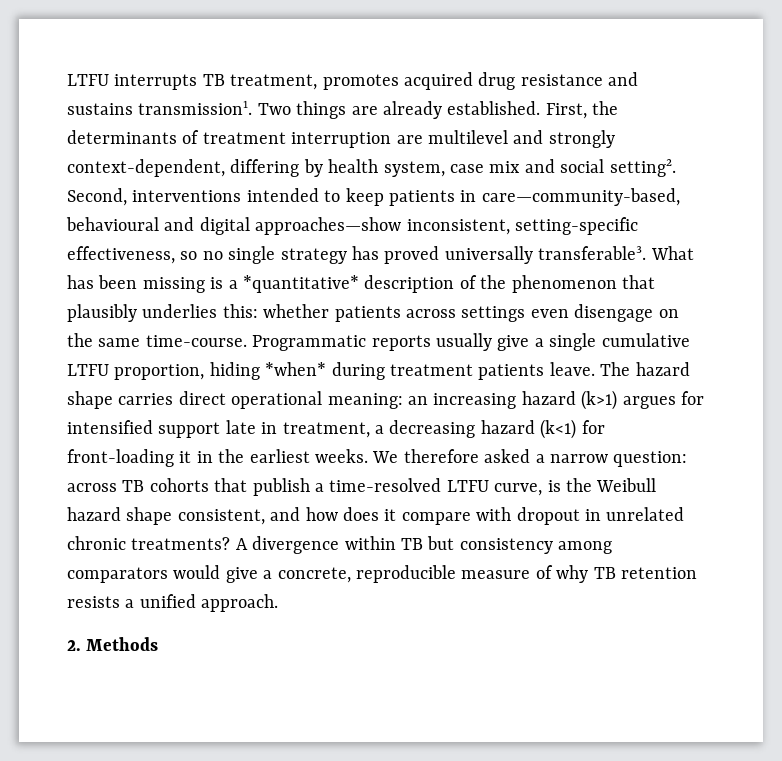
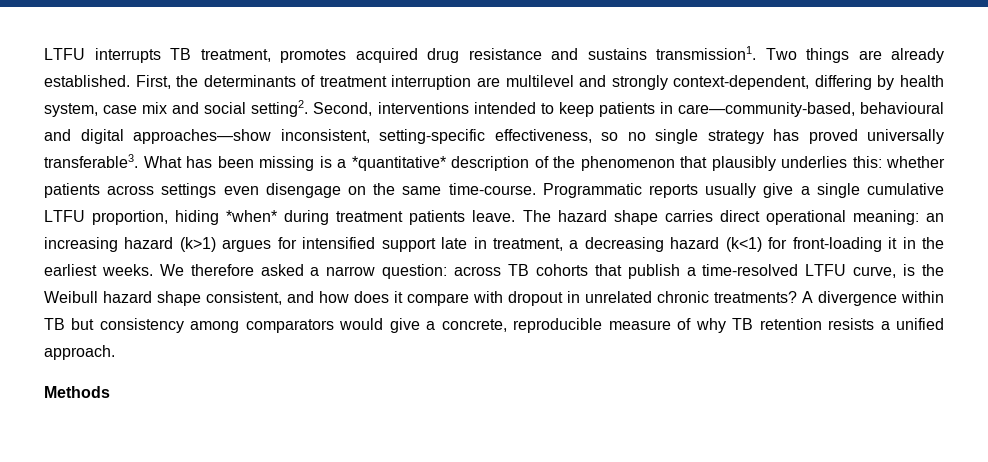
- 2. Methods
+ Methods

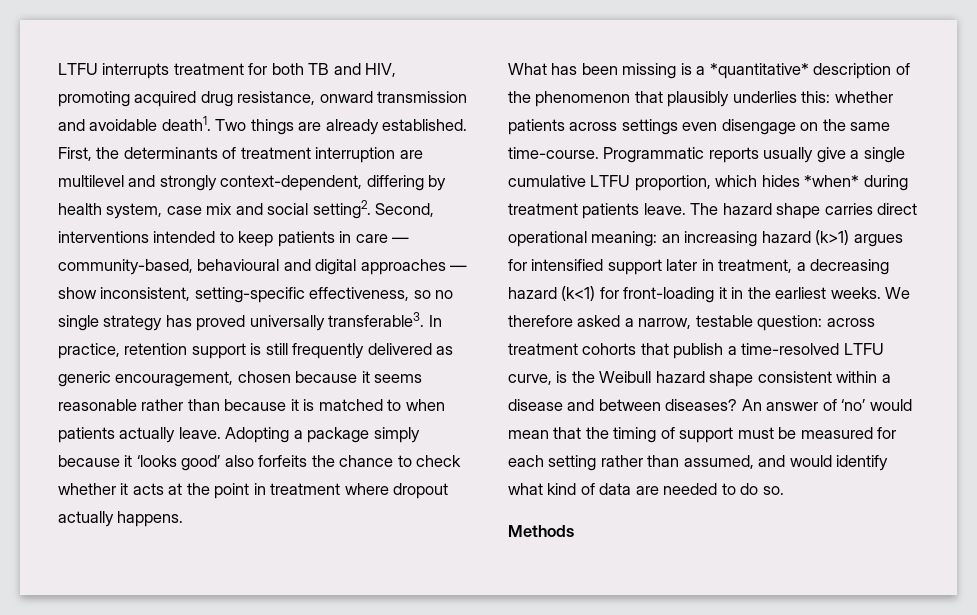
- LTFU interrupts TB treatment, promotes acquired drug resistance and sustains transmission1.
+ LTFU interrupts treatment for both TB and HIV, promoting acquired drug resistance, onward transmission and avoidable death1.
- Second, interventions intended to keep patients in care—community-based, behavioural and digital approaches—show inconsistent, setting-specific effectiveness, so no single strategy has proved universally transferable3. What has been missing is a *quantitative* description of the phenomenon that plausibly underlies this: whether patients across settings even disengage on the same time-course.
+ Second, interventions intended to keep patients in care — community-based, behavioural and digital approaches — show inconsistent, setting-specific effectiveness, so no single strategy has proved universally transferable3. In practice, retention support is still frequently delivered as generic encouragement, chosen because it seems reasonable rather than because it is matched to when patients actually leave. Adopting a package simply because it ‘looks good’ also forfeits the chance to check whether it acts at the point in treatment where dropout actually happens.
+ What has been missing is a *quantitative* description of the phenomenon that plausibly underlies this: whether patients across settings even disengage on the same time-course.
- Programmatic reports usually give a single cumulative LTFU proportion, hiding *when* during treatment patients leave.
+ Programmatic reports usually give a single cumulative LTFU proportion, which hides *when* during treatment patients leave.
- The hazard shape carries direct operational meaning: an increasing hazard (k>1) argues for intensified support late in treatment, a decreasing hazard (k<1) for front-loading it in the earliest weeks.
+ The hazard shape carries direct operational meaning: an increasing hazard (k>1) argues for intensified support later in treatment, a decreasing hazard (k<1) for front-loading it in the earliest weeks.
- We therefore asked a narrow question: across TB cohorts that publish a time-resolved LTFU curve, is the Weibull hazard shape consistent, and how does it compare with dropout in unrelated chronic treatments? A divergence within TB but consistency among comparators would give a concrete, reproducible measure of why TB retention resists a unified approach.
+ We therefore asked a narrow, testable question: across treatment cohorts that publish a time-resolved LTFU curve, is the Weibull hazard shape consistent within a disease and between diseases? An answer of ‘no’ would mean that the timing of support must be measured for each setting rather than assumed, and would identify what kind of data are needed to do so.

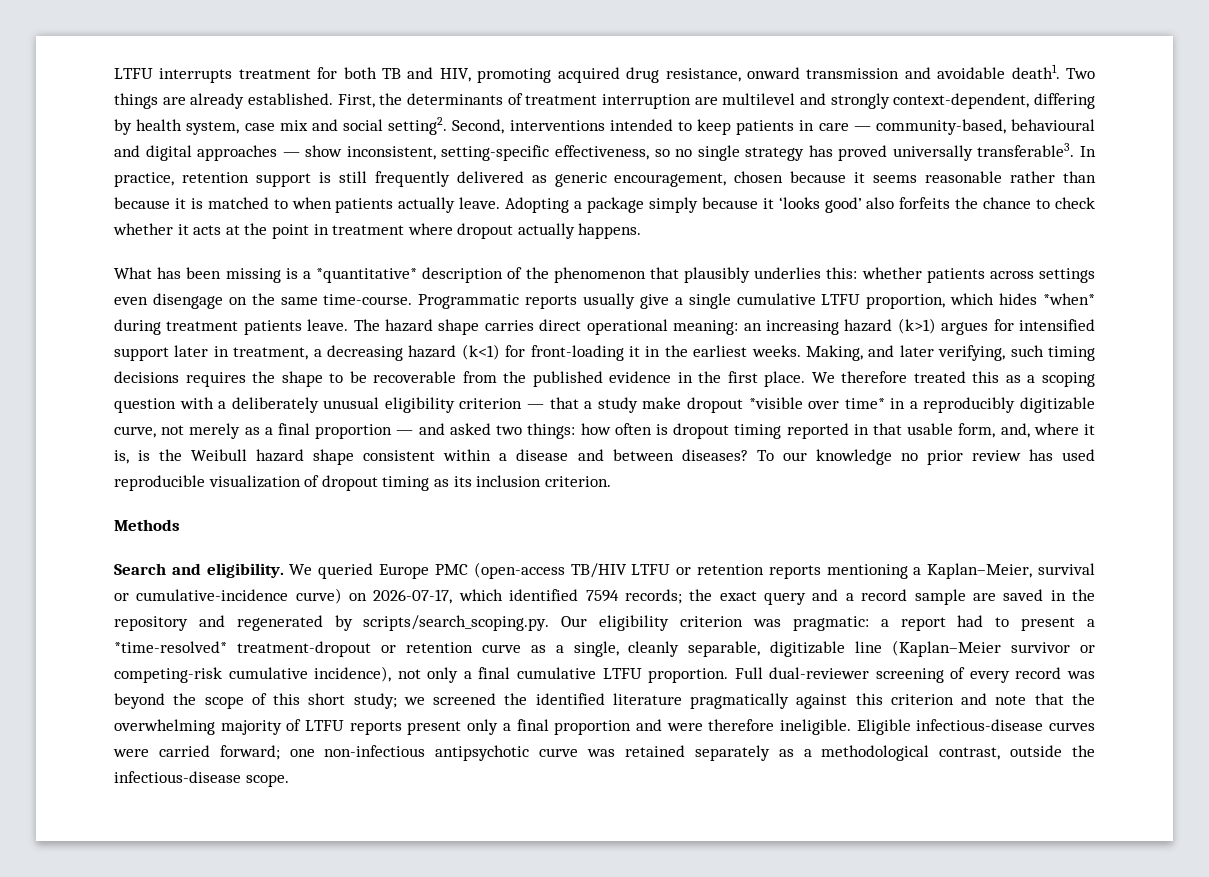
- We therefore asked a narrow, testable question: across treatment cohorts that publish a time-resolved LTFU curve, is the Weibull hazard shape consistent within a disease and between diseases?
+ Making, and later verifying, such timing decisions requires the shape to be recoverable from the published evidence in the first place. We therefore treated this as a scoping question with a deliberately unusual eligibility criterion — that a study make dropout *visible over time* in a reproducibly digitizable curve, not merely as a final proportion — and asked two things: how often is dropout timing reported in that usable form, and, where it is, is the Weibull hazard shape consistent within a disease and between diseases?
- An answer of ‘no’ would mean that the timing of support must be measured for each setting rather than assumed, and would identify what kind of data are needed to do so.
+ To our knowledge no prior review has used reproducible visualization of dropout timing as its inclusion criterion.
  Methods
+ Search and eligibility. We queried Europe PMC (open-access TB/HIV LTFU or retention reports mentioning a Kaplan–Meier, survival or cumulative-incidence curve) on 2026-07-17, which identified 7594 records; the exact query and a record sample are saved in the repository and regenerated by scripts/search_scoping.py. Our eligibility criterion was pragmatic: a report had to present a *time-resolved* treatment-dropout or retention curve as a single, cleanly separable, digitizable line (Kaplan–Meier survivor or competing-risk cumulative incidence), not only a final cumulative LTFU proportion. Full dual-reviewer screening of every record was beyond the scope of this short study; we screened the identified literature pragmatically against this criterion and note that the overwhelming majority of LTFU reports present only a final proportion and were therefore ineligible. Eligible infectious-disease curves were carried forward; one non-infectious antipsychotic curve was retained separately as a methodological contrast, outside the infectious-disease scope.

